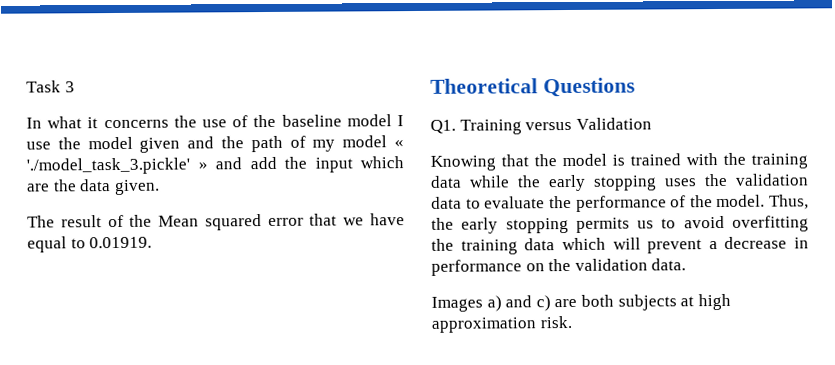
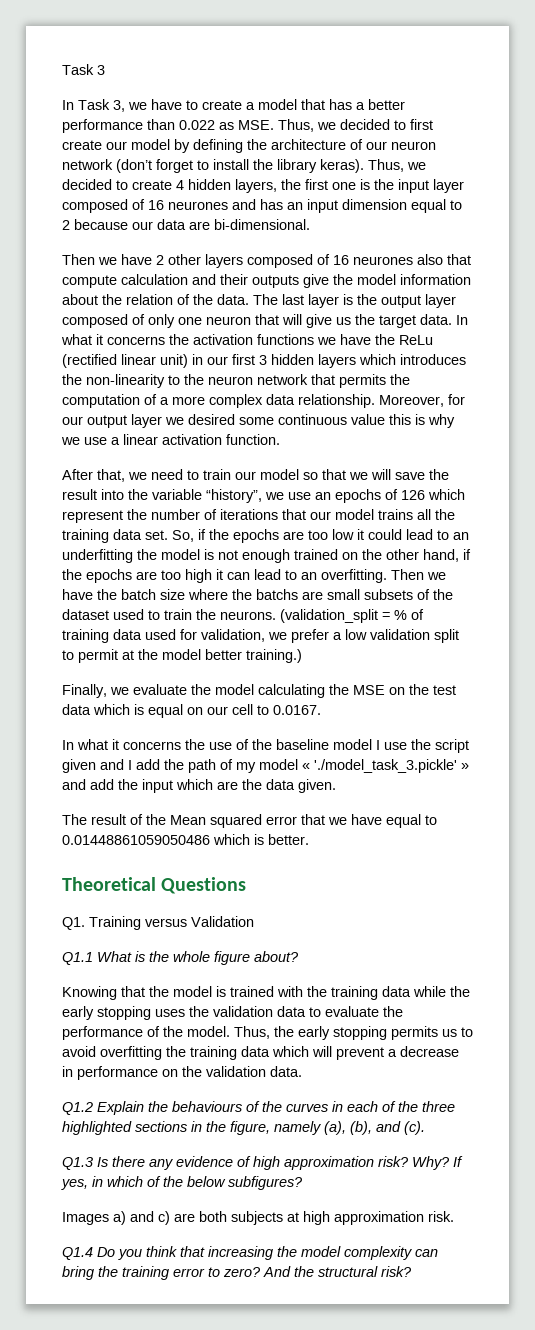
+ In Task 3, we have to create a model that has a better performance than 0.022 as MSE. Thus, we decided to first create our model by defining the architecture of our neuron network (don’t forget to install the library keras). Thus, we decided to create 4 hidden layers, the first one is the input layer composed of 16 neurones and has an input dimension equal to 2 because our data are bi-dimensional.
+ Then we have 2 other layers composed of 16 neurones also that compute calculation and their outputs give the model information about the relation of the data. The last layer is the output layer composed of only one neuron that will give us the target data. In what it concerns the activation functions we have the ReLu (rectified linear unit) in our first 3 hidden layers which introduces the non-linearity to the neuron network that permits the computation of a more complex data relationship. Moreover, for our output layer we desired some continuous value this is why we use a linear activation function.
+ After that, we need to train our model so that we will save the result into the variable “history”, we use an epochs of 126 which represent the number of iterations that our model trains all the training data set. So, if the epochs are too low it could lead to an underfitting the model is not enough trained on the other hand, if the epochs are too high it can lead to an overfitting. Then we have the batch size where the batchs are small subsets of the dataset used to train the neurons. (validation_split = % of training data used for validation, we prefer a low validation split to permit at the model better training.)
+ Finally, we evaluate the model calculating the MSE on the test data which is equal on our cell to 0.0167.
- In what it concerns the use of the baseline model I use the model given and the path of my model « './model_task_3.pickle' » and add the input which are the data given.
+ In what it concerns the use of the baseline model I use the script given and I add the path of my model « './model_task_3.pickle' » and add the input which are the data given.
- The result of the Mean squared error that we have equal to 0.01919.
+ The result of the Mean squared error that we have equal to 0.01448861059050486 which is better.
+ Q1.1 What is the whole figure about?
+ Q1.2 Explain the behaviours of the curves in each of the three highlighted sections in the figure, namely (a), (b), and (c).
+ Q1.3 Is there any evidence of high approximation risk? Why? If yes, in which of the below subfigures?
+ Q1.4 Do you think that increasing the model complexity can bring the training error to zero? And the structural risk?

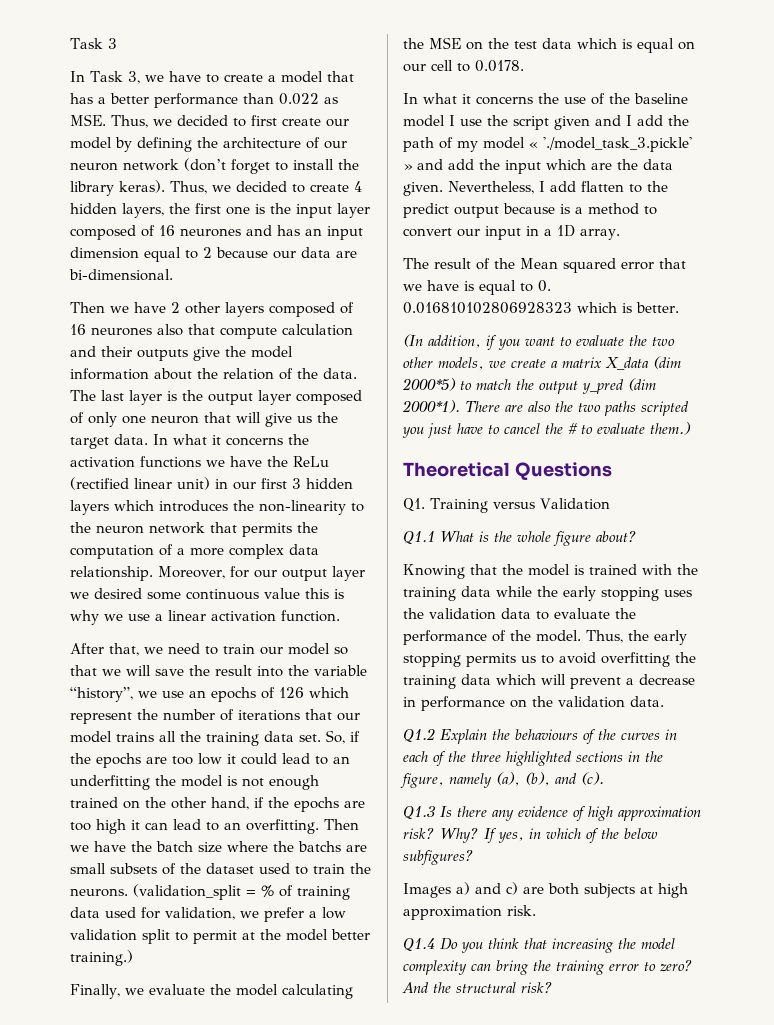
- Finally, we evaluate the model calculating the MSE on the test data which is equal on our cell to 0.0167.
+ Finally, we evaluate the model calculating the MSE on the test data which is equal on our cell to 0.0178.
+ Nevertheless, I add flatten to the predict output because is a method to convert our input in a 1D array.
- The result of the Mean squared error that we have equal to 0.01448861059050486 which is better.
+ The result of the Mean squared error that we have is equal to 0. 0.016810102806928323 which is better.
+ (In addition, if you want to evaluate the two other models, we create a matrix X_data (dim 2000*5) to match the output y_pred (dim 2000*1). There are also the two paths scripted you just have to cancel the # to evaluate them.)

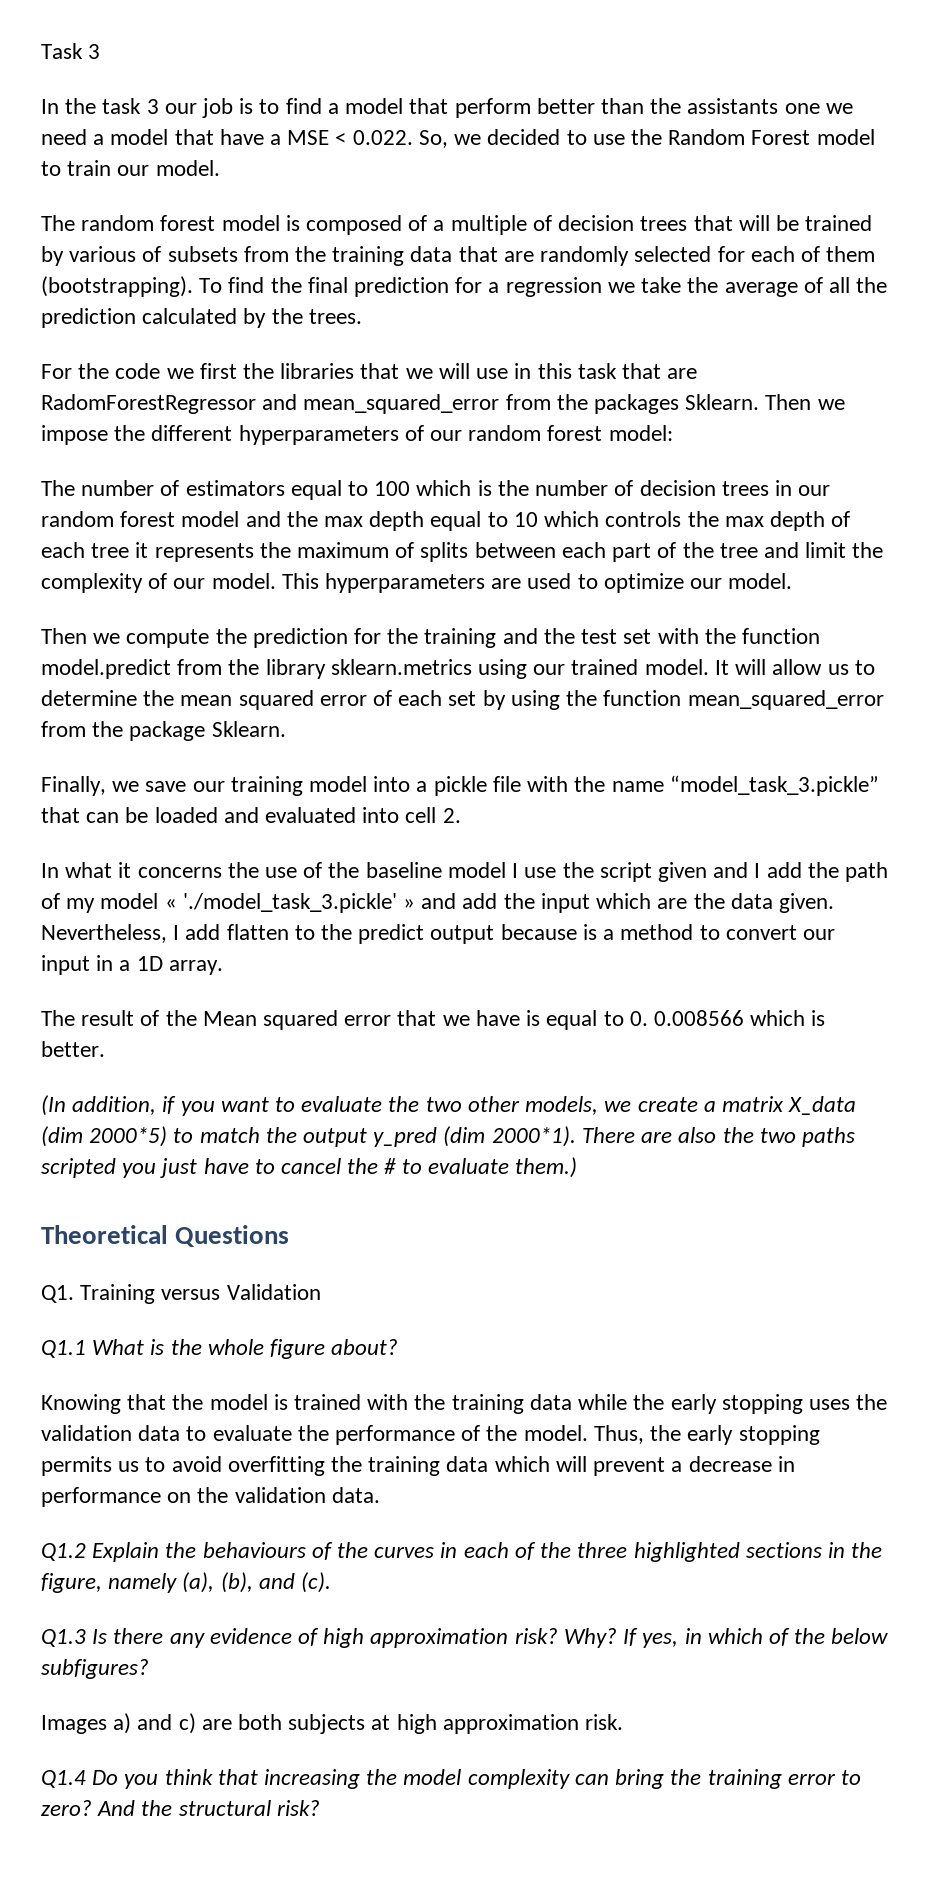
- In Task 3, we have to create a model that has a better performance than 0.022 as MSE. Thus, we decided to first create our model by defining the architecture of our neuron network (don’t forget to install the library keras). Thus, we decided to create 4 hidden layers, the first one is the input layer composed of 16 neurones and has an input dimension equal to 2 because our data are bi-dimensional.
- Then we have 2 other layers composed of 16 neurones also that compute calculation and their outputs give the model information about the relation of the data. The last layer is the output layer composed of only one neuron that will give us the target data. In what it concerns the activation functions we have the ReLu (rectified linear unit) in our first 3 hidden layers which introduces the non-linearity to the neuron network that permits the computation of a more complex data relationship. Moreover, for our output layer we desired some continuous value this is why we use a linear activation function.
- After that, we need to train our model so that we will save the result into the variable “history”, we use an epochs of 126 which represent the number of iterations that our model trains all the training data set. So, if the epochs are too low it could lead to an underfitting the model is not enough trained on the other hand, if the epochs are too high it can lead to an overfitting. Then we have the batch size where the batchs are small subsets of the dataset used to train the neurons. (validation_split = % of training data used for validation, we prefer a low validation split to permit at the model better training.)
- Finally, we evaluate the model calculating the MSE on the test data which is equal on our cell to 0.0178.
+ In the task 3 our job is to find a model that perform better than the assistants one we need a model that have a MSE < 0.022. So, we decided to use the Random Forest model to train our model.
+ The random forest model is composed of a multiple of decision trees that will be trained by various of subsets from the training data that are randomly selected for each of them (bootstrapping). To find the final prediction for a regression we take the average of all the prediction calculated by the trees.
+ For the code we first the libraries that we will use in this task that are RadomForestRegressor and mean_squared_error from the packages Sklearn. Then we impose the different hyperparameters of our random forest model:
+ The number of estimators equal to 100 which is the number of decision trees in our random forest model and the max depth equal to 10 which controls the max depth of each tree it represents the maximum of splits between each part of the tree and limit the complexity of our model. This hyperparameters are used to optimize our model.
+ Then we compute the prediction for the training and the test set with the function model.predict from the library sklearn.metrics using our trained model. It will allow us to determine the mean squared error of each set by using the function mean_squared_error from the package Sklearn.
+ Finally, we save our training model into a pickle file with the name “model_task_3.pickle” that can be loaded and evaluated into cell 2.
- The result of the Mean squared error that we have is equal to 0. 0.016810102806928323 which is better.
+ The result of the Mean squared error that we have is equal to 0. 0.008566 which is better.

